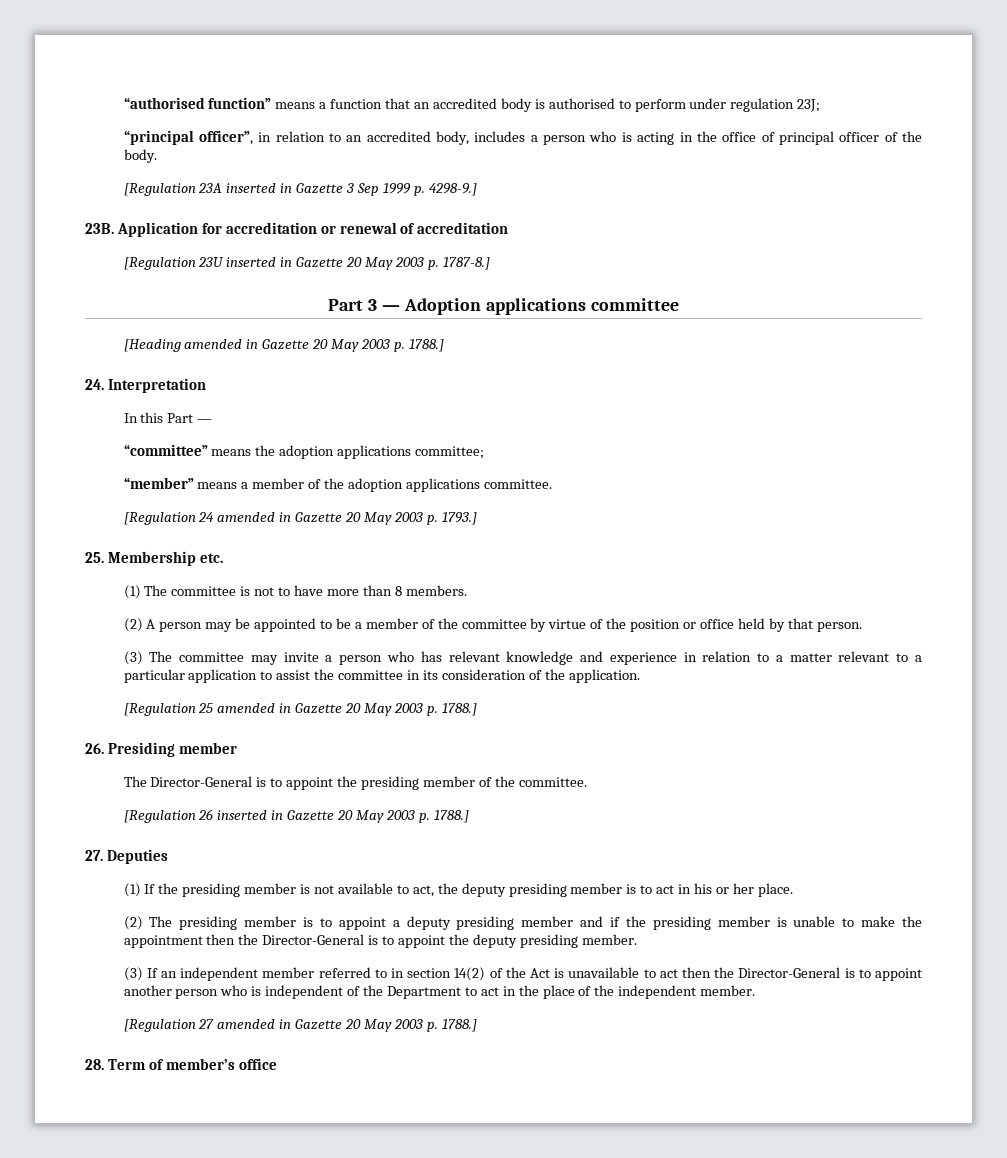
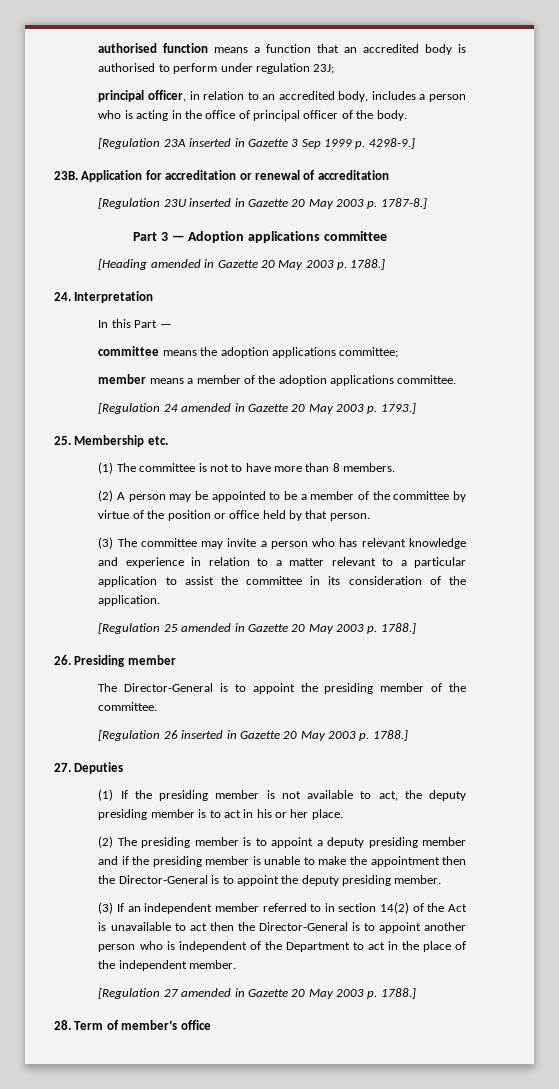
- “authorised function” means a function that an accredited body is authorised to perform under regulation 23J;
+ authorised function means a function that an accredited body is authorised to perform under regulation 23J;
- “principal officer”, in relation to an accredited body, includes a person who is acting in the office of principal officer of the body.
+ principal officer, in relation to an accredited body, includes a person who is acting in the office of principal officer of the body.
- “committee” means the adoption applications committee;
+ committee means the adoption applications committee;
- “member” means a member of the adoption applications committee.
+ member means a member of the adoption applications committee.

